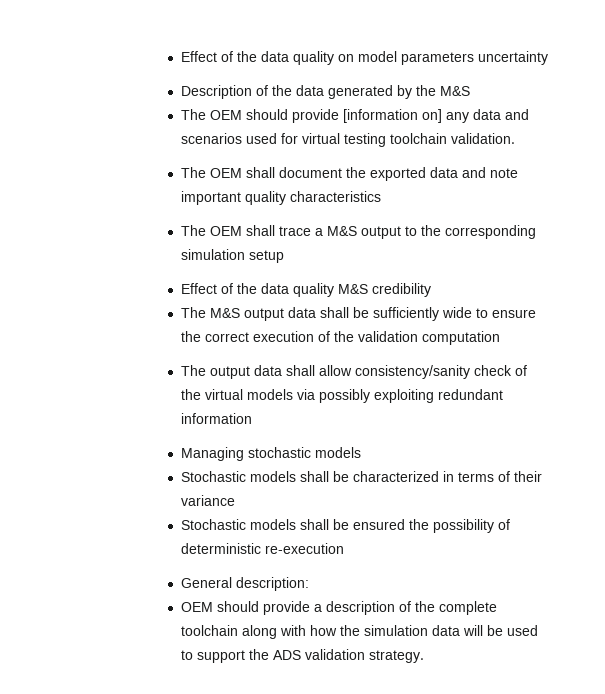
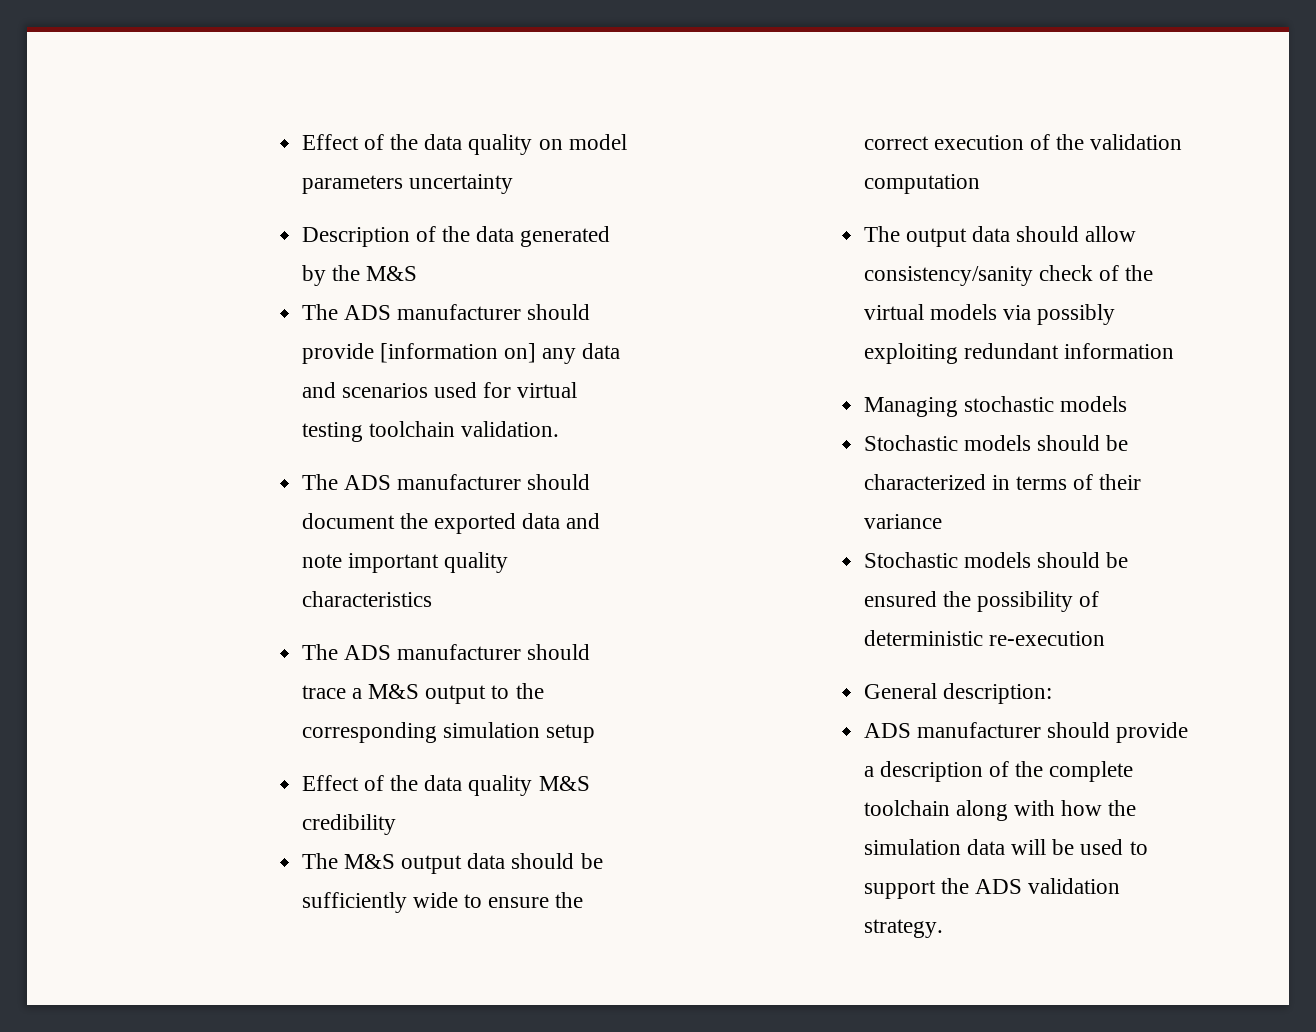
- The OEM should provide [information on] any data and scenarios used for virtual testing toolchain validation.
+ The ADS manufacturer should provide [information on] any data and scenarios used for virtual testing toolchain validation.
- The OEM shall document the exported data and note important quality characteristics
+ The ADS manufacturer should document the exported data and note important quality characteristics
- The OEM shall trace a M&S output to the corresponding simulation setup
+ The ADS manufacturer should trace a M&S output to the corresponding simulation setup
- The M&S output data shall be sufficiently wide to ensure the correct execution of the validation computation
+ The M&S output data should be sufficiently wide to ensure the correct execution of the validation computation
- The output data shall allow consistency/sanity check of the virtual models via possibly exploiting redundant information
+ The output data should allow consistency/sanity check of the virtual models via possibly exploiting redundant information
- Stochastic models shall be characterized in terms of their variance
+ Stochastic models should be characterized in terms of their variance
- Stochastic models shall be ensured the possibility of deterministic re-execution
+ Stochastic models should be ensured the possibility of deterministic re-execution
- OEM should provide a description of the complete toolchain along with how the simulation data will be used to support the ADS validation strategy.
+ ADS manufacturer should provide a description of the complete toolchain along with how the simulation data will be used to support the ADS validation strategy.

